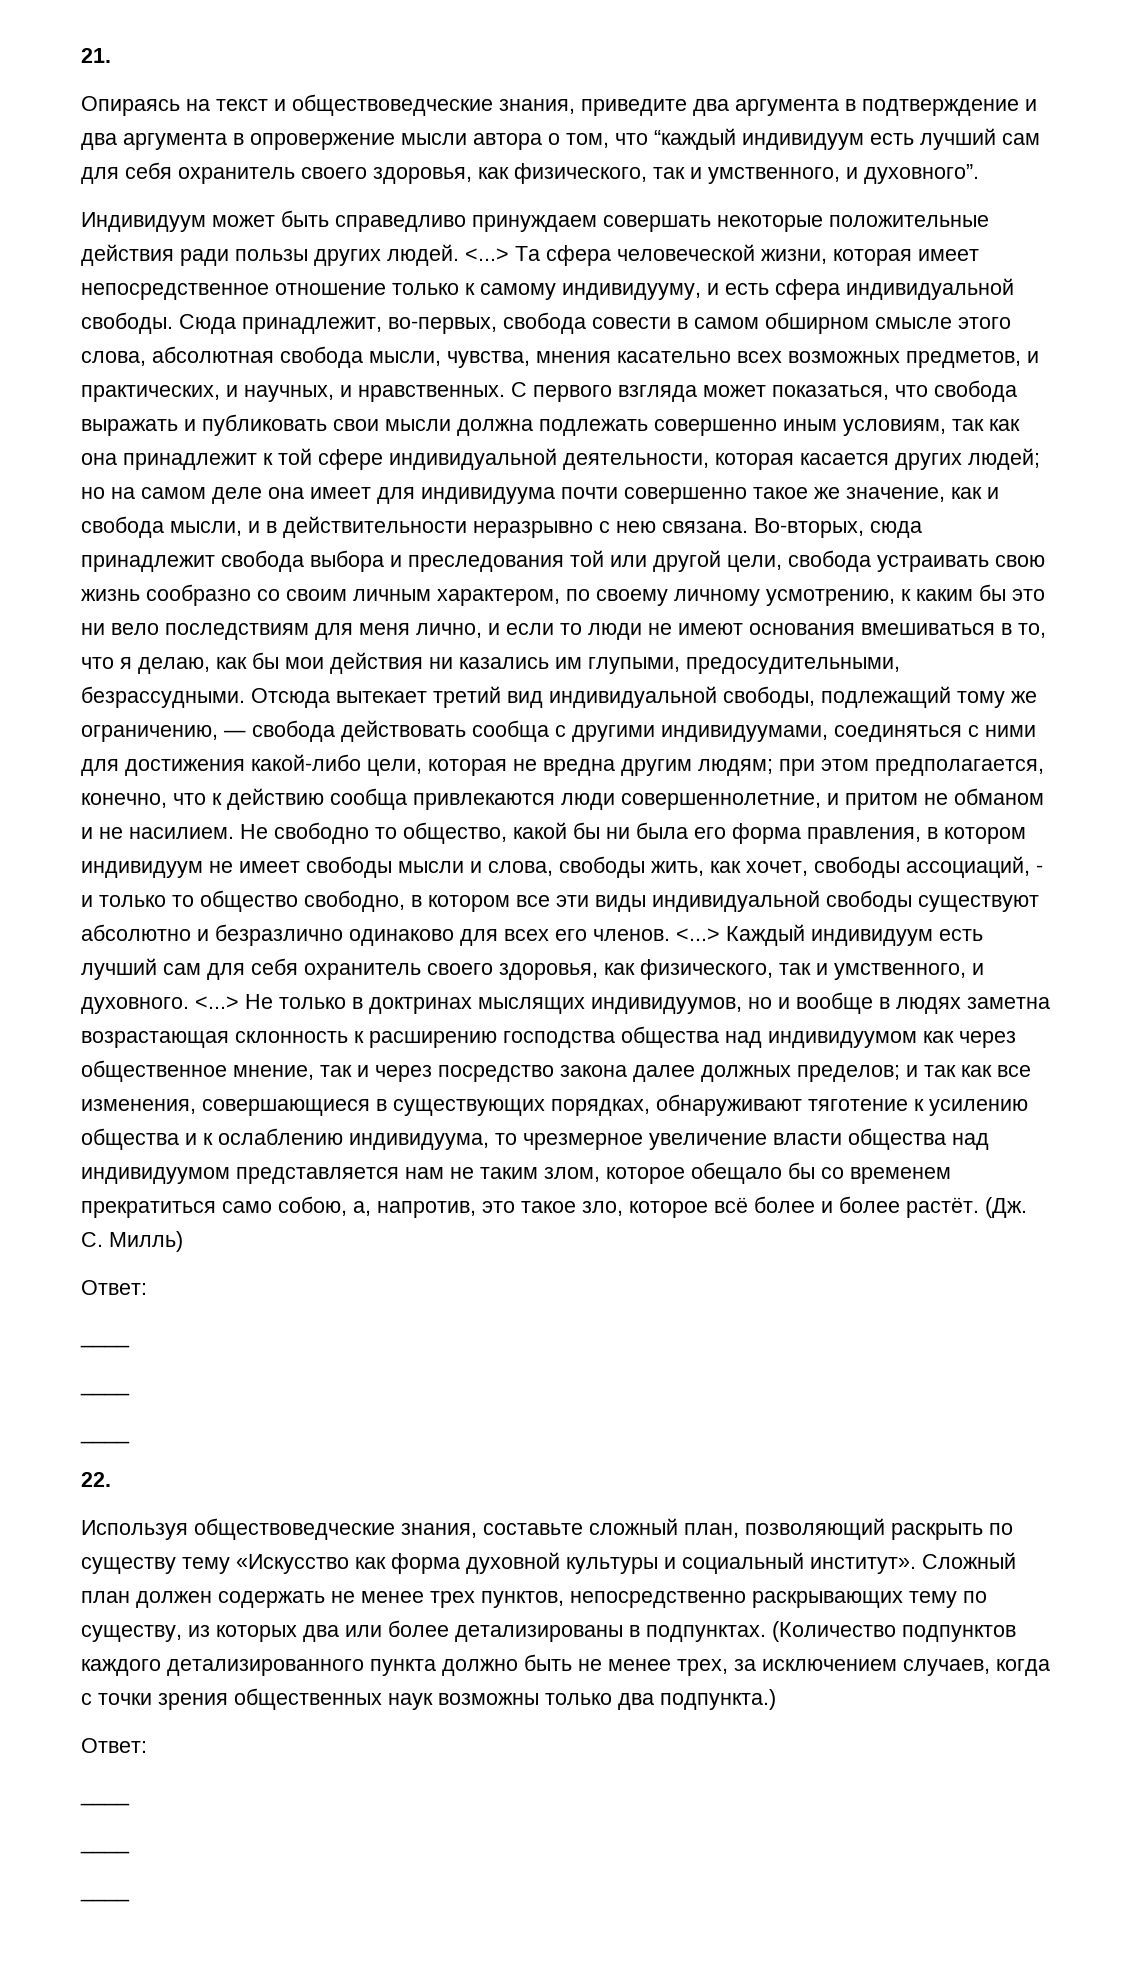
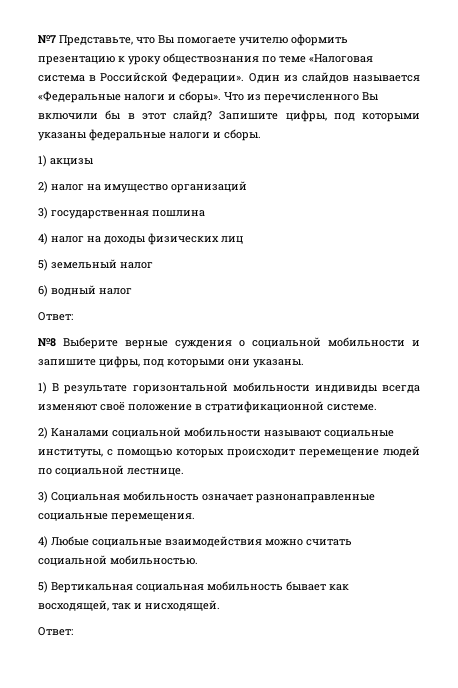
- 21.
- Опираясь на текст и обществоведческие знания, приведите два аргумента в подтверждение и два аргумента в опровержение мысли автора о том, что “каждый индивидуум есть лучший сам для себя охранитель своего здоровья, как физического, так и умственного, и духовного”.
- Индивидуум может быть справедливо принуждаем совершать некоторые положительные действия ради пользы других людей. <...> Та сфера человеческой жизни, которая имеет непосредственное отношение только к самому индивидууму, и есть сфера индивидуальной свободы. Сюда принадлежит, во-первых, свобода совести в самом обширном смысле этого слова, абсолютная свобода мысли, чувства, мнения касательно всех возможных предметов, и практических, и научных, и нравственных. С первого взгляда может показаться, что свобода выражать и публиковать свои мысли должна подлежать совершенно иным условиям, так как она принадлежит к той сфере индивидуальной деятельности, которая касается других людей; но на самом деле она имеет для индивидуума почти совершенно такое же значение, как и свобода мысли, и в действительности неразрывно с нею связана. Во-вторых, сюда принадлежит свобода выбора и преследования той или другой цели, свобода устраивать свою жизнь сообразно со своим личным характером, по своему личному усмотрению, к каким бы это ни вело последствиям для меня лично, и если то люди не имеют основания вмешиваться в то, что я делаю, как бы мои действия ни казались им глупыми, предосудительными, безрассудными. Отсюда вытекает третий вид индивидуальной свободы, подлежащий тому же ограничению, — свобода действовать сообща с другими индивидуумами, соединяться с ними для достижения какой-либо цели, которая не вредна другим людям; при этом предполагается, конечно, что к действию сообща привлекаются люди совершеннолетние, и притом не обманом и не насилием. Не свободно то общество, какой бы ни была его форма правления, в котором индивидуум не имеет свободы мысли и слова, свободы жить, как хочет, свободы ассоциаций, - и только то общество свободно, в котором все эти виды индивидуальной свободы существуют абсолютно и безразлично одинаково для всех его членов. <...> Каждый индивидуум есть лучший сам для себя охранитель своего здоровья, как физического, так и умственного, и духовного. <...> Не только в доктринах мыслящих индивидуумов, но и вообще в людях заметна возрастающая склонность к расширению господства общества над индивидуумом как через общественное мнение, так и через посредство закона далее должных пределов; и так как все изменения, совершающиеся в существующих порядках, обнаруживают тяготение к усилению общества и к ослаблению индивидуума, то чрезмерное увеличение власти общества над индивидуумом представляется нам не таким злом, которое обещало бы со временем прекратиться само собою, а, напротив, это такое зло, которое всё более и более растёт. (Дж. С. Милль)
+ №7 Представьте, что Вы помогаете учителю оформить презентацию к уроку обществознания по теме «Налоговая система в Российской Федерации». Один из слайдов называется «Федеральные налоги и сборы». Что из перечисленного Вы включили бы в этот слайд? Запишите цифры, под которыми указаны федеральные налоги и сборы.
+ 1) акцизы
+ 2) налог на имущество организаций
+ 3) государственная пошлина
+ 4) налог на доходы физических лиц
+ 5) земельный налог
+ 6) водный налог
  Ответ:
- ____
- ____
- ____
- 22.
- Используя обществоведческие знания, составьте сложный план, позволяющий раскрыть по существу тему «Искусство как форма духовной культуры и социальный институт». Сложный план должен содержать не менее трех пунктов, непосредственно раскрывающих тему по существу, из которых два или более детализированы в подпунктах. (Количество подпунктов каждого детализированного пункта должно быть не менее трех, за исключением случаев, когда с точки зрения общественных наук возможны только два подпункта.)
+ №8 Выберите верные суждения о социальной мобильности и запишите цифры, под которыми они указаны.
+ 1) В результате горизонтальной мобильности индивиды всегда изменяют своё положение в стратификационной системе.
+ 2) Каналами социальной мобильности называют социальные институты, с помощью которых происходит перемещение людей по социальной лестнице.
+ 3) Социальная мобильность означает разнонаправленные социальные перемещения.
+ 4) Любые социальные взаимодействия можно считать социальной мобильностью.
+ 5) Вертикальная социальная мобильность бывает как восходящей, так и нисходящей.
  Ответ:
- ____
- ____
- ____

